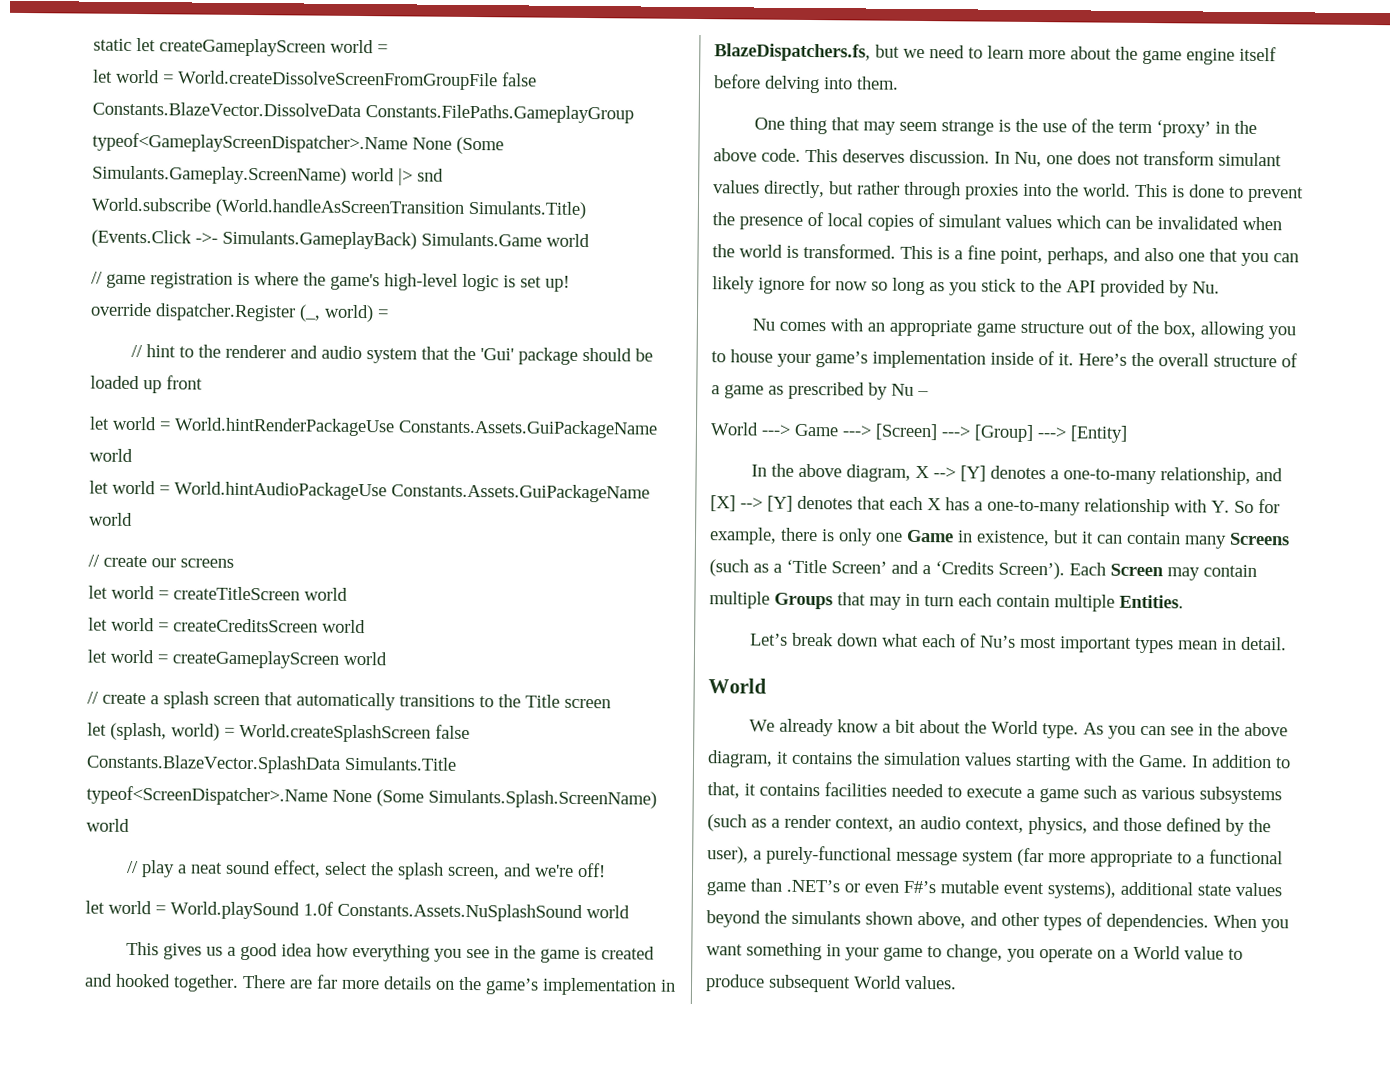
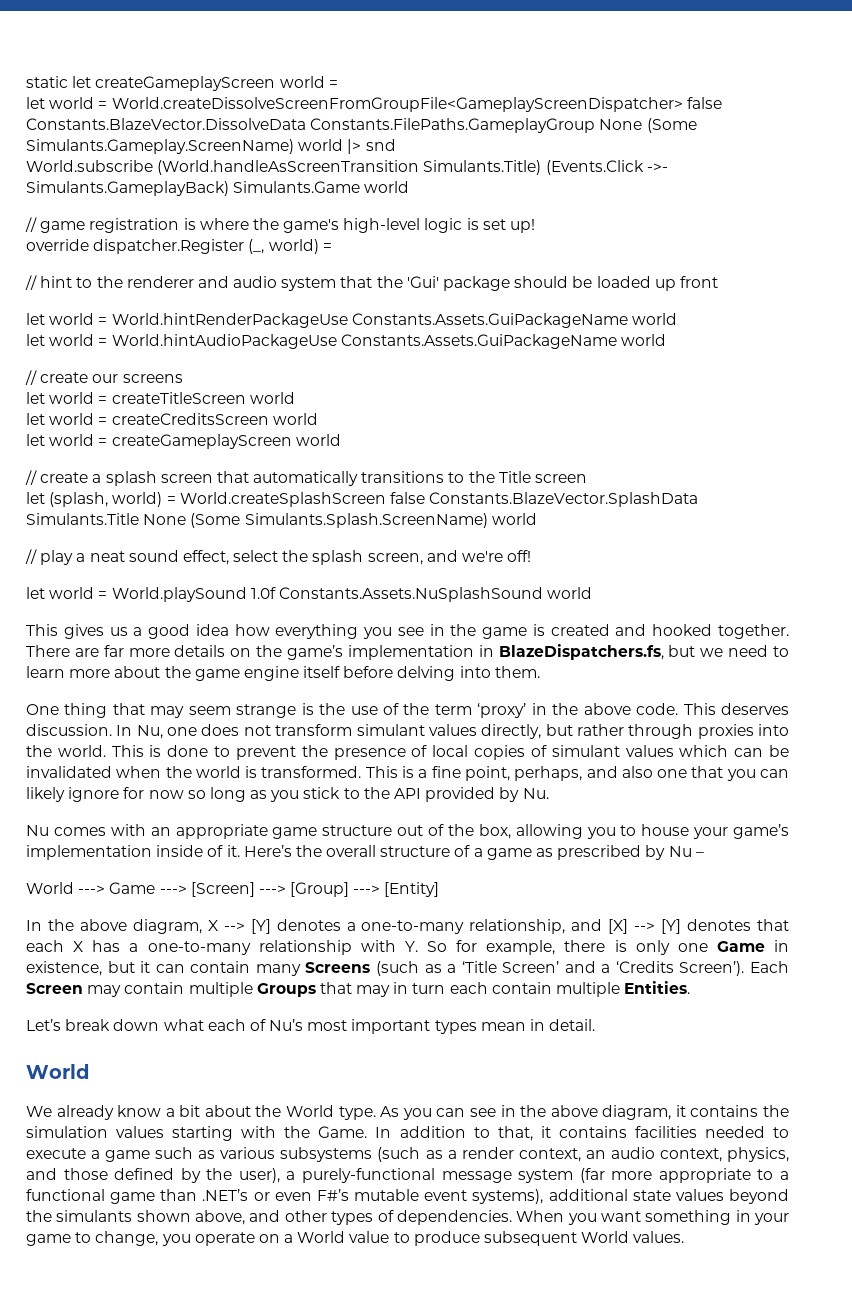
- let world = World.createDissolveScreenFromGroupFile false Constants.BlazeVector.DissolveData Constants.FilePaths.GameplayGroup typeof<GameplayScreenDispatcher>.Name None (Some Simulants.Gameplay.ScreenName) world |> snd
+ let world = World.createDissolveScreenFromGroupFile<GameplayScreenDispatcher> false Constants.BlazeVector.DissolveData Constants.FilePaths.GameplayGroup None (Some Simulants.Gameplay.ScreenName) world |> snd
- let (splash, world) = World.createSplashScreen false Constants.BlazeVector.SplashData Simulants.Title typeof<ScreenDispatcher>.Name None (Some Simulants.Splash.ScreenName) world
+ let (splash, world) = World.createSplashScreen false Constants.BlazeVector.SplashData Simulants.Title None (Some Simulants.Splash.ScreenName) world

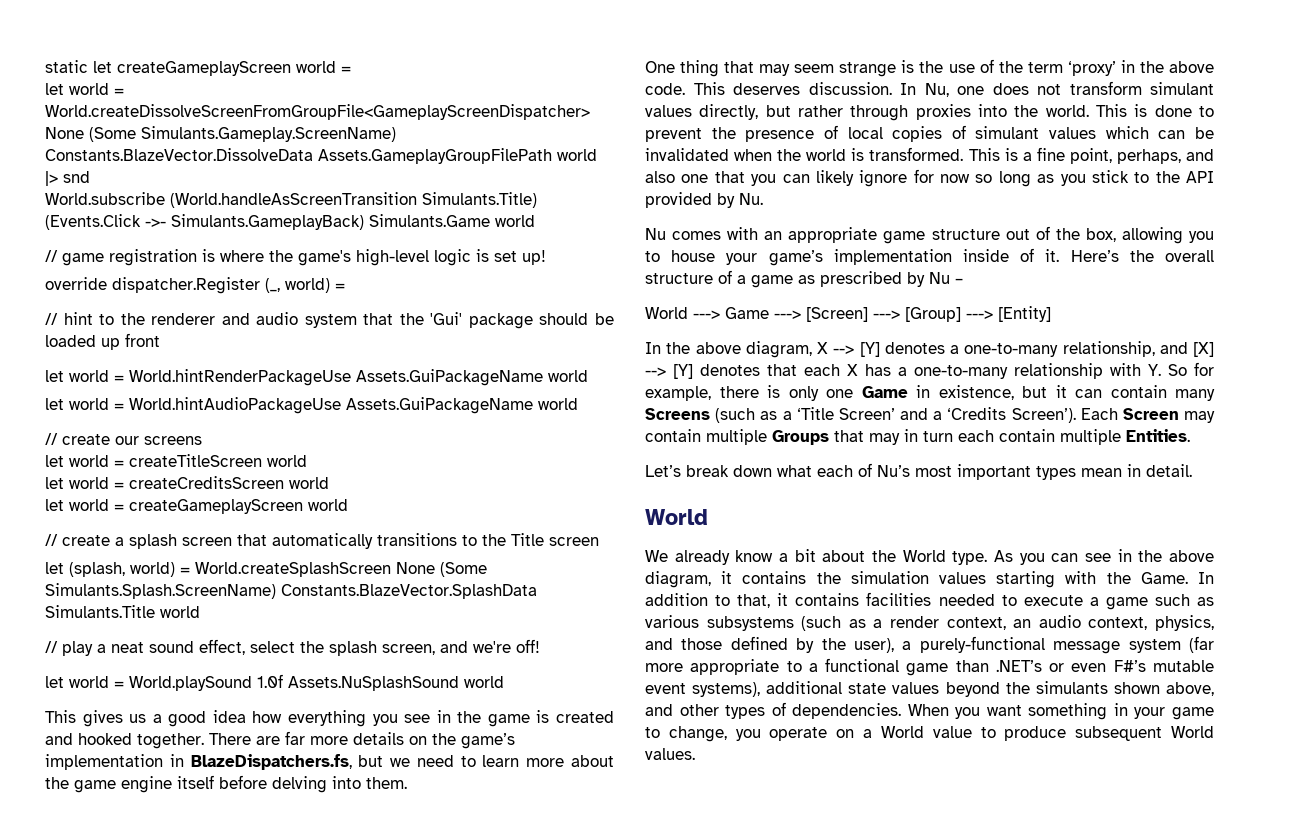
- let world = World.createDissolveScreenFromGroupFile<GameplayScreenDispatcher> false Constants.BlazeVector.DissolveData Constants.FilePaths.GameplayGroup None (Some Simulants.Gameplay.ScreenName) world |> snd
+ let world = World.createDissolveScreenFromGroupFile<GameplayScreenDispatcher> None (Some Simulants.Gameplay.ScreenName) Constants.BlazeVector.DissolveData Assets.GameplayGroupFilePath world |> snd
- let world = World.hintRenderPackageUse Constants.Assets.GuiPackageName world
+ let world = World.hintRenderPackageUse Assets.GuiPackageName world
- let world = World.hintAudioPackageUse Constants.Assets.GuiPackageName world
+ let world = World.hintAudioPackageUse Assets.GuiPackageName world
- let (splash, world) = World.createSplashScreen false Constants.BlazeVector.SplashData Simulants.Title None (Some Simulants.Splash.ScreenName) world
+ let (splash, world) = World.createSplashScreen None (Some Simulants.Splash.ScreenName) Constants.BlazeVector.SplashData Simulants.Title world
- let world = World.playSound 1.0f Constants.Assets.NuSplashSound world
+ let world = World.playSound 1.0f Assets.NuSplashSound world

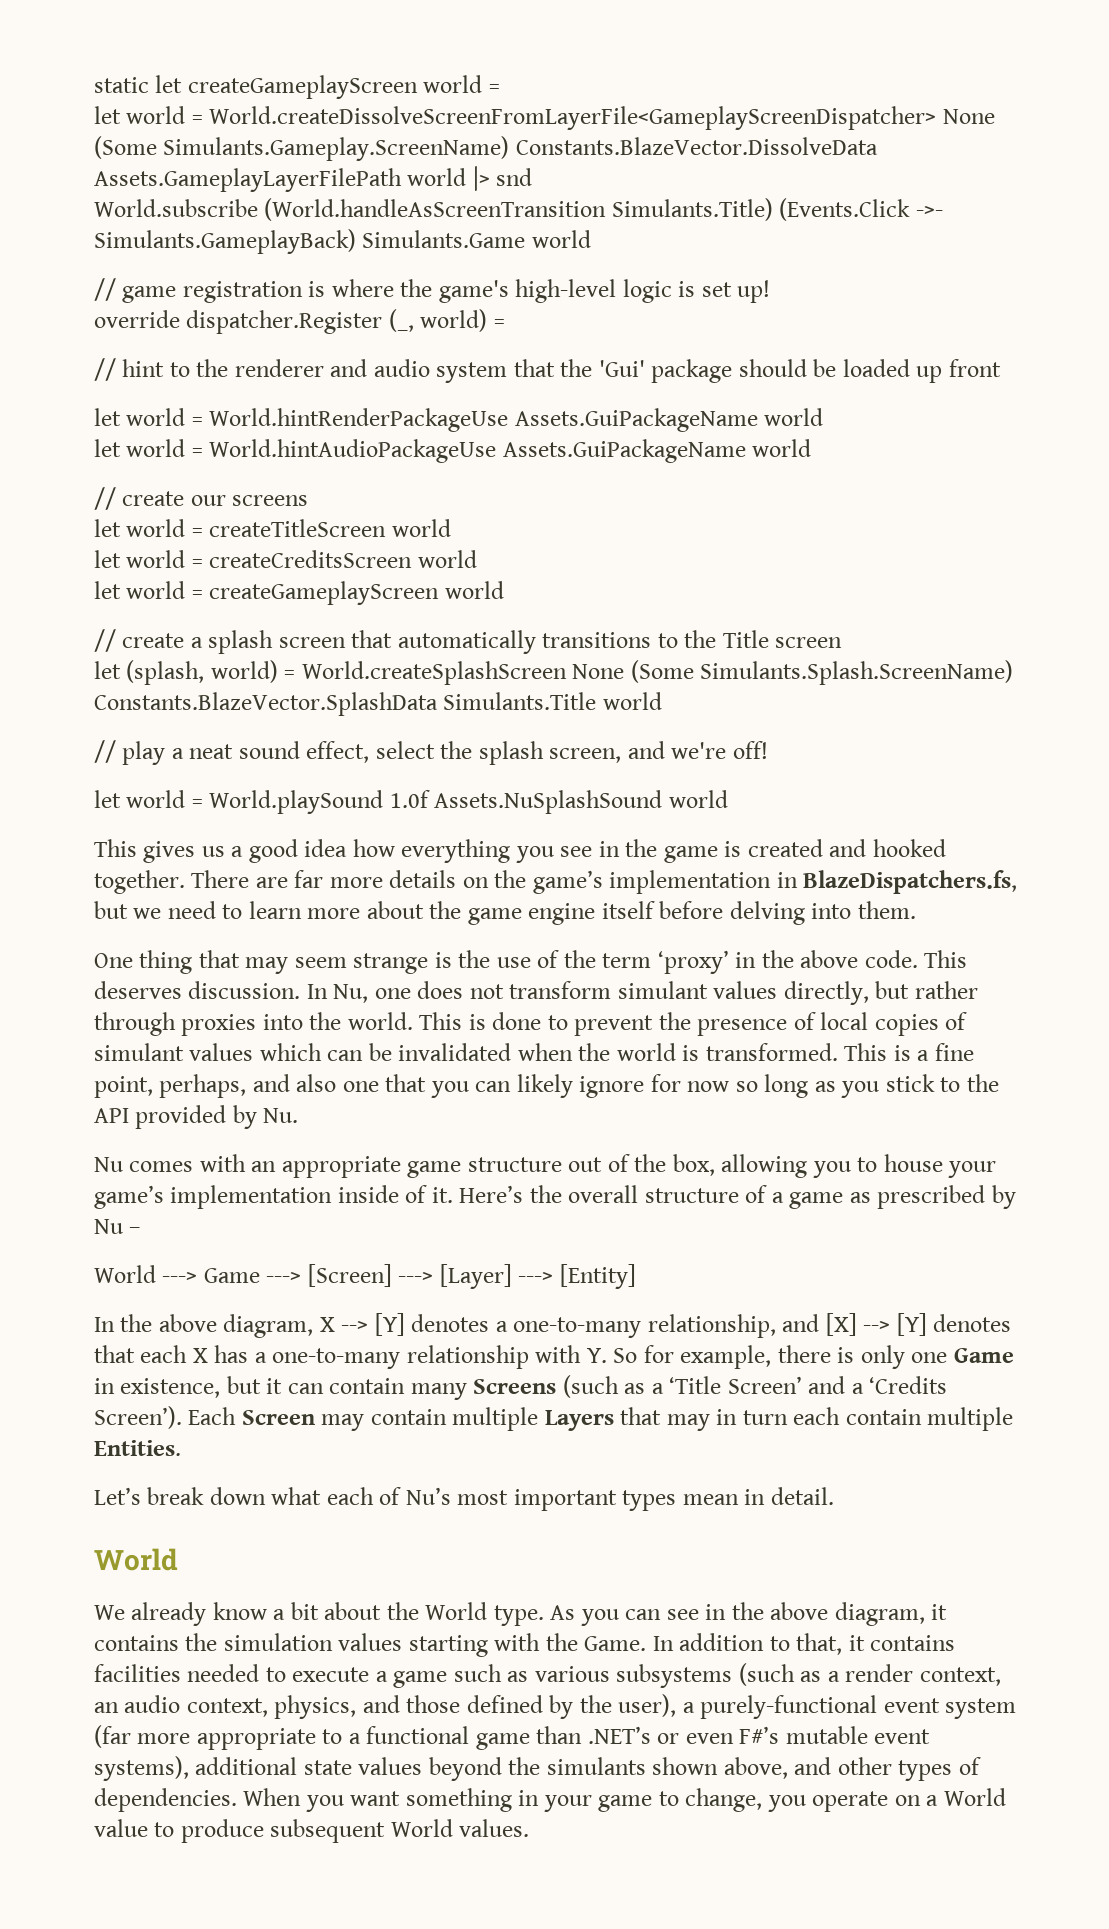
- let world = World.createDissolveScreenFromGroupFile<GameplayScreenDispatcher> None (Some Simulants.Gameplay.ScreenName) Constants.BlazeVector.DissolveData Assets.GameplayGroupFilePath world |> snd
+ let world = World.createDissolveScreenFromLayerFile<GameplayScreenDispatcher> None (Some Simulants.Gameplay.ScreenName) Constants.BlazeVector.DissolveData Assets.GameplayLayerFilePath world |> snd
- World ---> Game ---> [Screen] ---> [Group] ---> [Entity]
+ World ---> Game ---> [Screen] ---> [Layer] ---> [Entity]
- Each Screen may contain multiple Groups that may in turn each contain multiple Entities.
+ Each Screen may contain multiple Layers that may in turn each contain multiple Entities.
- In addition to that, it contains facilities needed to execute a game such as various subsystems (such as a render context, an audio context, physics, and those defined by the user), a purely-functional message system (far more appropriate to a functional game than .NET’s or even F#’s mutable event systems), additional state values beyond the simulants shown above, and other types of dependencies.
+ In addition to that, it contains facilities needed to execute a game such as various subsystems (such as a render context, an audio context, physics, and those defined by the user), a purely-functional event system (far more appropriate to a functional game than .NET’s or even F#’s mutable event systems), additional state values beyond the simulants shown above, and other types of dependencies.

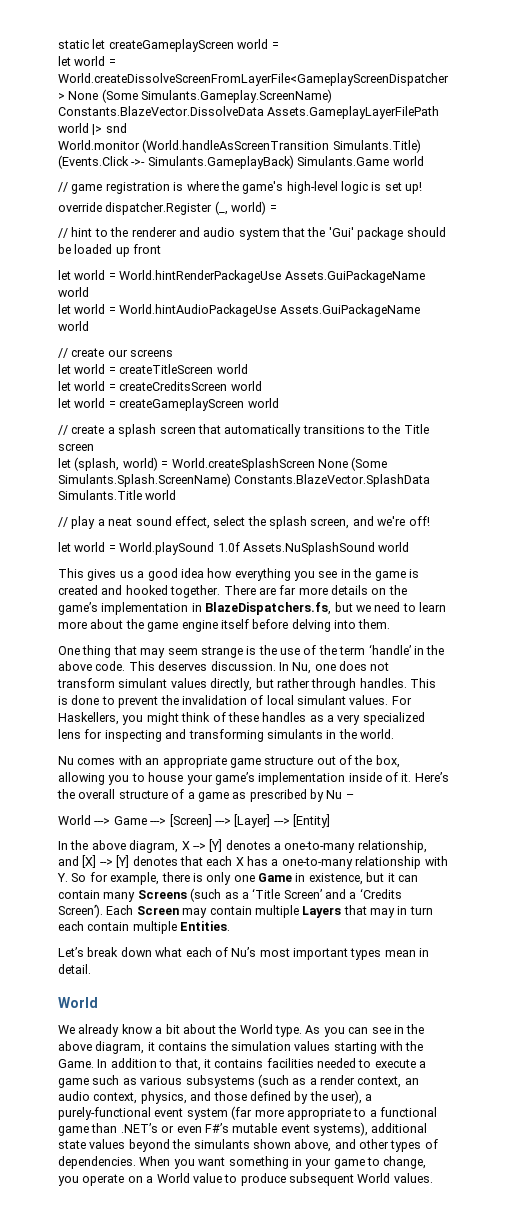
- World.subscribe (World.handleAsScreenTransition Simulants.Title) (Events.Click ->- Simulants.GameplayBack) Simulants.Game world
+ World.monitor (World.handleAsScreenTransition Simulants.Title) (Events.Click ->- Simulants.GameplayBack) Simulants.Game world
- One thing that may seem strange is the use of the term ‘proxy’ in the above code.
+ One thing that may seem strange is the use of the term ‘handle’ in the above code.
- In Nu, one does not transform simulant values directly, but rather through proxies into the world.
+ In Nu, one does not transform simulant values directly, but rather through handles.
- This is done to prevent the presence of local copies of simulant values which can be invalidated when the world is transformed. This is a fine point, perhaps, and also one that you can likely ignore for now so long as you stick to the API provided by Nu.
+ This is done to prevent the invalidation of local simulant values. For Haskellers, you might think of these handles as a very specialized lens for inspecting and transforming simulants in the world.

